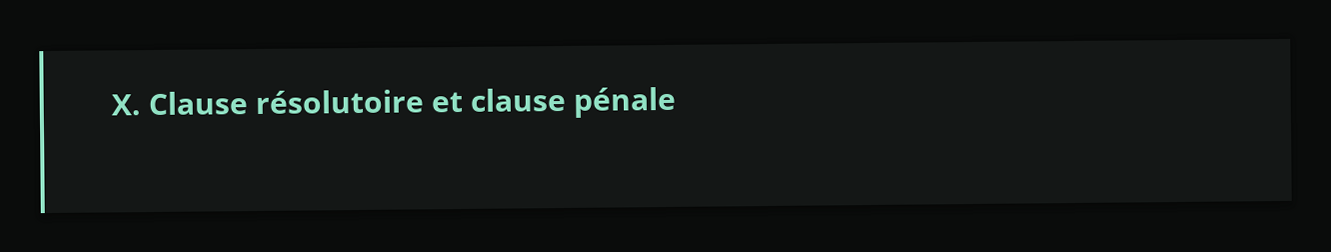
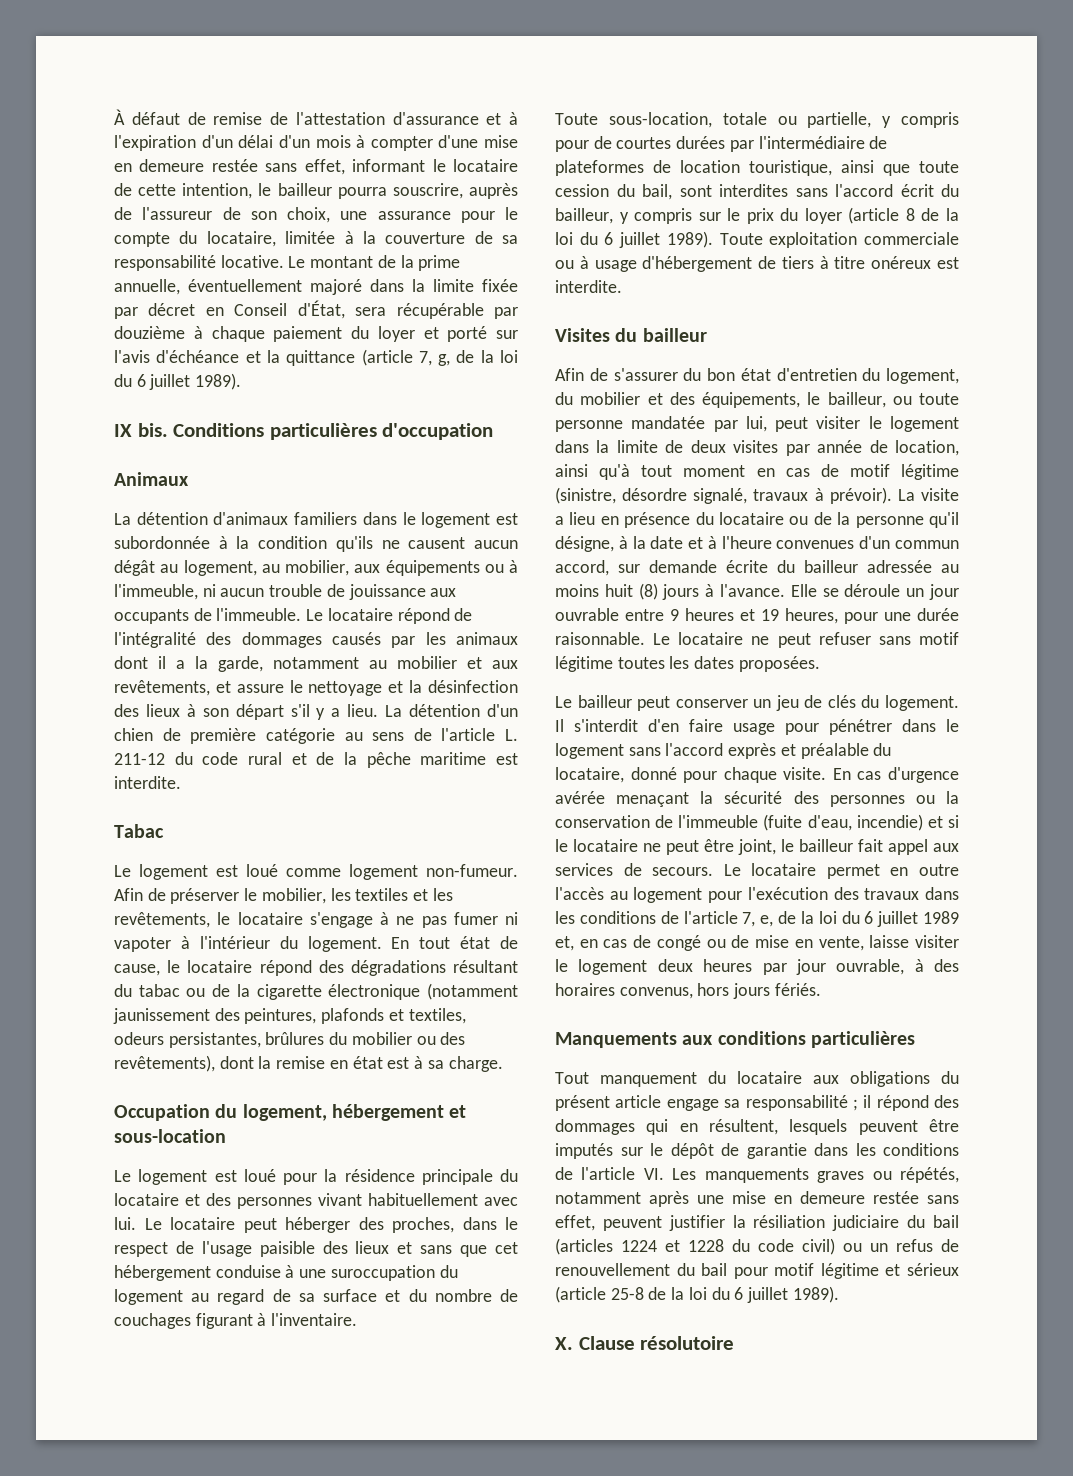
- X. Clause résolutoire et clause pénale
+ À défaut de remise de l'attestation d'assurance et à l'expiration d'un délai d'un mois à compter d'une mise en demeure restée sans effet, informant le locataire de cette intention, le bailleur pourra souscrire, auprès de l'assureur de son choix, une assurance pour le compte du locataire, limitée à la couverture de sa responsabilité locative. Le montant de la prime annuelle, éventuellement majoré dans la limite fixée par décret en Conseil d'État, sera récupérable par douzième à chaque paiement du loyer et porté sur l'avis d'échéance et la quittance (article 7, g, de la loi du 6 juillet 1989).
+ IX bis. Conditions particulières d'occupation
+ Animaux
+ La détention d'animaux familiers dans le logement est subordonnée à la condition qu'ils ne causent aucun dégât au logement, au mobilier, aux équipements ou à l'immeuble, ni aucun trouble de jouissance aux occupants de l'immeuble. Le locataire répond de l'intégralité des dommages causés par les animaux dont il a la garde, notamment au mobilier et aux revêtements, et assure le nettoyage et la désinfection des lieux à son départ s'il y a lieu. La détention d'un chien de première catégorie au sens de l'article L. 211-12 du code rural et de la pêche maritime est interdite.
+ Tabac
+ Le logement est loué comme logement non-fumeur. Afin de préserver le mobilier, les textiles et les revêtements, le locataire s'engage à ne pas fumer ni vapoter à l'intérieur du logement. En tout état de cause, le locataire répond des dégradations résultant du tabac ou de la cigarette électronique (notamment jaunissement des peintures, plafonds et textiles, odeurs persistantes, brûlures du mobilier ou des revêtements), dont la remise en état est à sa charge.
+ Occupation du logement, hébergement et sous-location
+ Le logement est loué pour la résidence principale du locataire et des personnes vivant habituellement avec lui. Le locataire peut héberger des proches, dans le respect de l'usage paisible des lieux et sans que cet hébergement conduise à une suroccupation du logement au regard de sa surface et du nombre de couchages figurant à l'inventaire.
+ Toute sous-location, totale ou partielle, y compris pour de courtes durées par l'intermédiaire de plateformes de location touristique, ainsi que toute cession du bail, sont interdites sans l'accord écrit du bailleur, y compris sur le prix du loyer (article 8 de la loi du 6 juillet 1989). Toute exploitation commerciale ou à usage d'hébergement de tiers à titre onéreux est interdite.
+ Visites du bailleur
+ Afin de s'assurer du bon état d'entretien du logement, du mobilier et des équipements, le bailleur, ou toute personne mandatée par lui, peut visiter le logement dans la limite de deux visites par année de location, ainsi qu'à tout moment en cas de motif légitime (sinistre, désordre signalé, travaux à prévoir). La visite a lieu en présence du locataire ou de la personne qu'il désigne, à la date et à l'heure convenues d'un commun accord, sur demande écrite du bailleur adressée au moins huit (8) jours à l'avance. Elle se déroule un jour ouvrable entre 9 heures et 19 heures, pour une durée raisonnable. Le locataire ne peut refuser sans motif légitime toutes les dates proposées.
+ Le bailleur peut conserver un jeu de clés du logement. Il s'interdit d'en faire usage pour pénétrer dans le logement sans l'accord exprès et préalable du locataire, donné pour chaque visite. En cas d'urgence avérée menaçant la sécurité des personnes ou la conservation de l'immeuble (fuite d'eau, incendie) et si le locataire ne peut être joint, le bailleur fait appel aux services de secours. Le locataire permet en outre l'accès au logement pour l'exécution des travaux dans les conditions de l'article 7, e, de la loi du 6 juillet 1989 et, en cas de congé ou de mise en vente, laisse visiter le logement deux heures par jour ouvrable, à des horaires convenus, hors jours fériés.
+ Manquements aux conditions particulières
+ Tout manquement du locataire aux obligations du présent article engage sa responsabilité ; il répond des dommages qui en résultent, lesquels peuvent être imputés sur le dépôt de garantie dans les conditions de l'article VI. Les manquements graves ou répétés, notamment après une mise en demeure restée sans effet, peuvent justifier la résiliation judiciaire du bail (articles 1224 et 1228 du code civil) ou un refus de renouvellement du bail pour motif légitime et sérieux (article 25-8 de la loi du 6 juillet 1989).
+ X. Clause résolutoire

